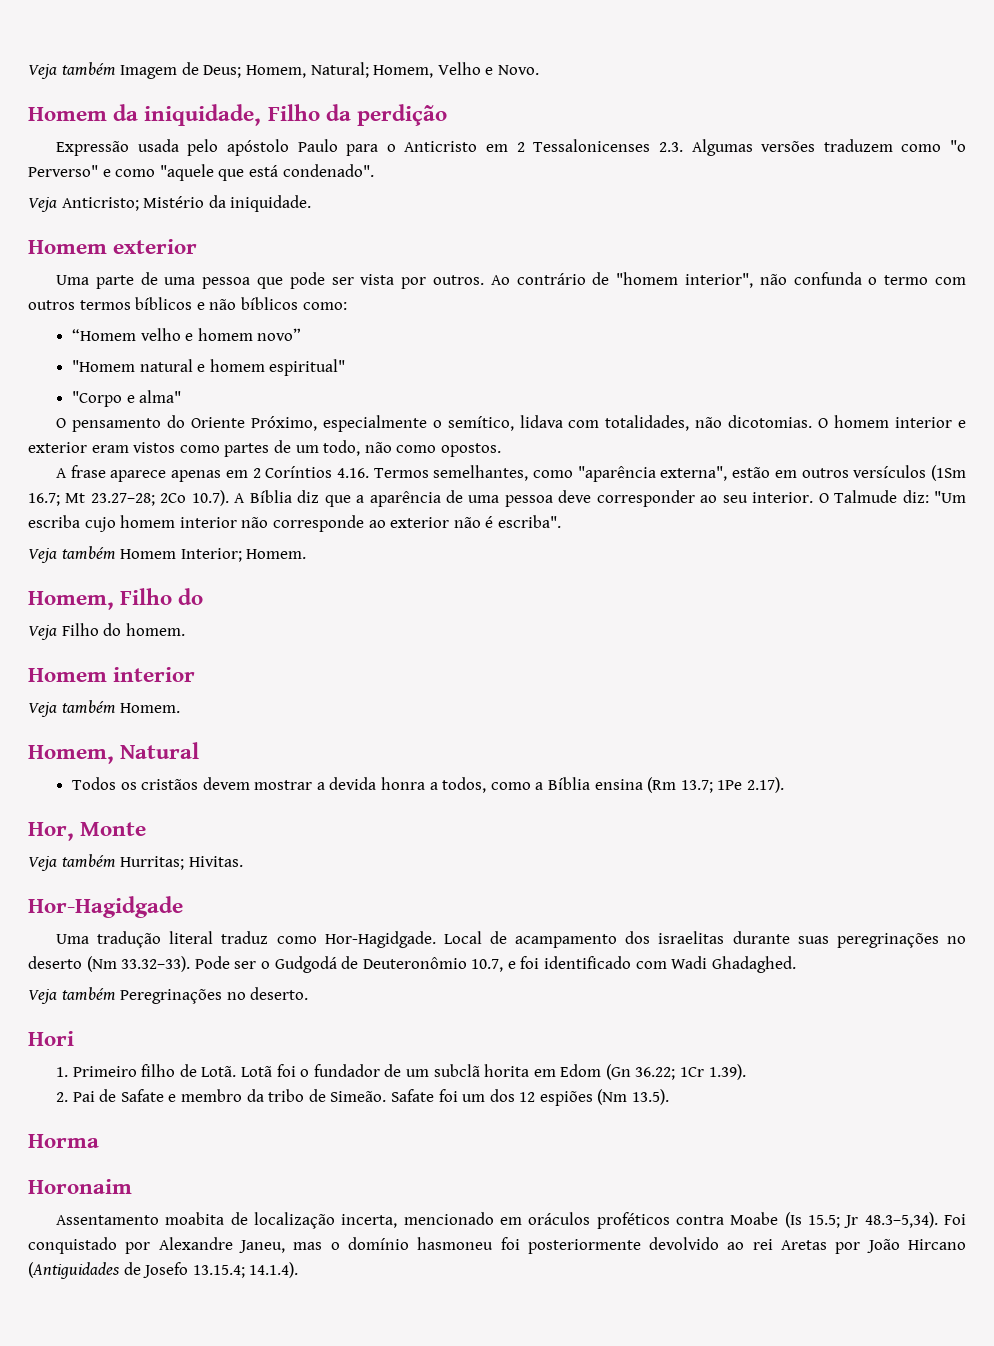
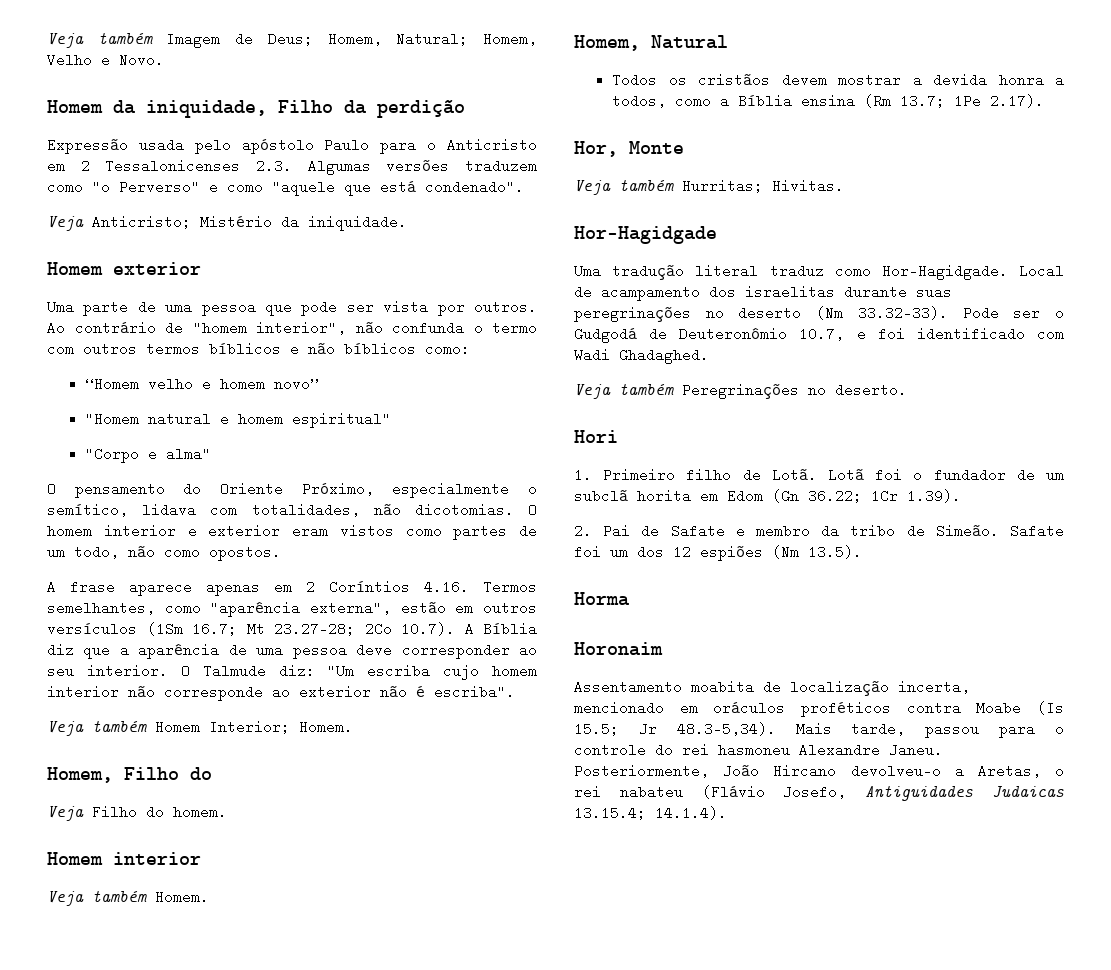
- Assentamento moabita de localização incerta, mencionado em oráculos proféticos contra Moabe (Is 15.5; Jr 48.3–5,34). Foi conquistado por Alexandre Janeu, mas o domínio hasmoneu foi posteriormente devolvido ao rei Aretas por João Hircano (Antiguidades de Josefo 13.15.4; 14.1.4).
+ Assentamento moabita de localização incerta, mencionado em oráculos proféticos contra Moabe (Is 15.5; Jr 48.3–5,34). Mais tarde, passou para o controle do rei hasmoneu Alexandre Janeu. Posteriormente, João Hircano devolveu-o a Aretas, o rei nabateu (Flávio Josefo, Antiguidades Judaicas 13.15.4; 14.1.4).

